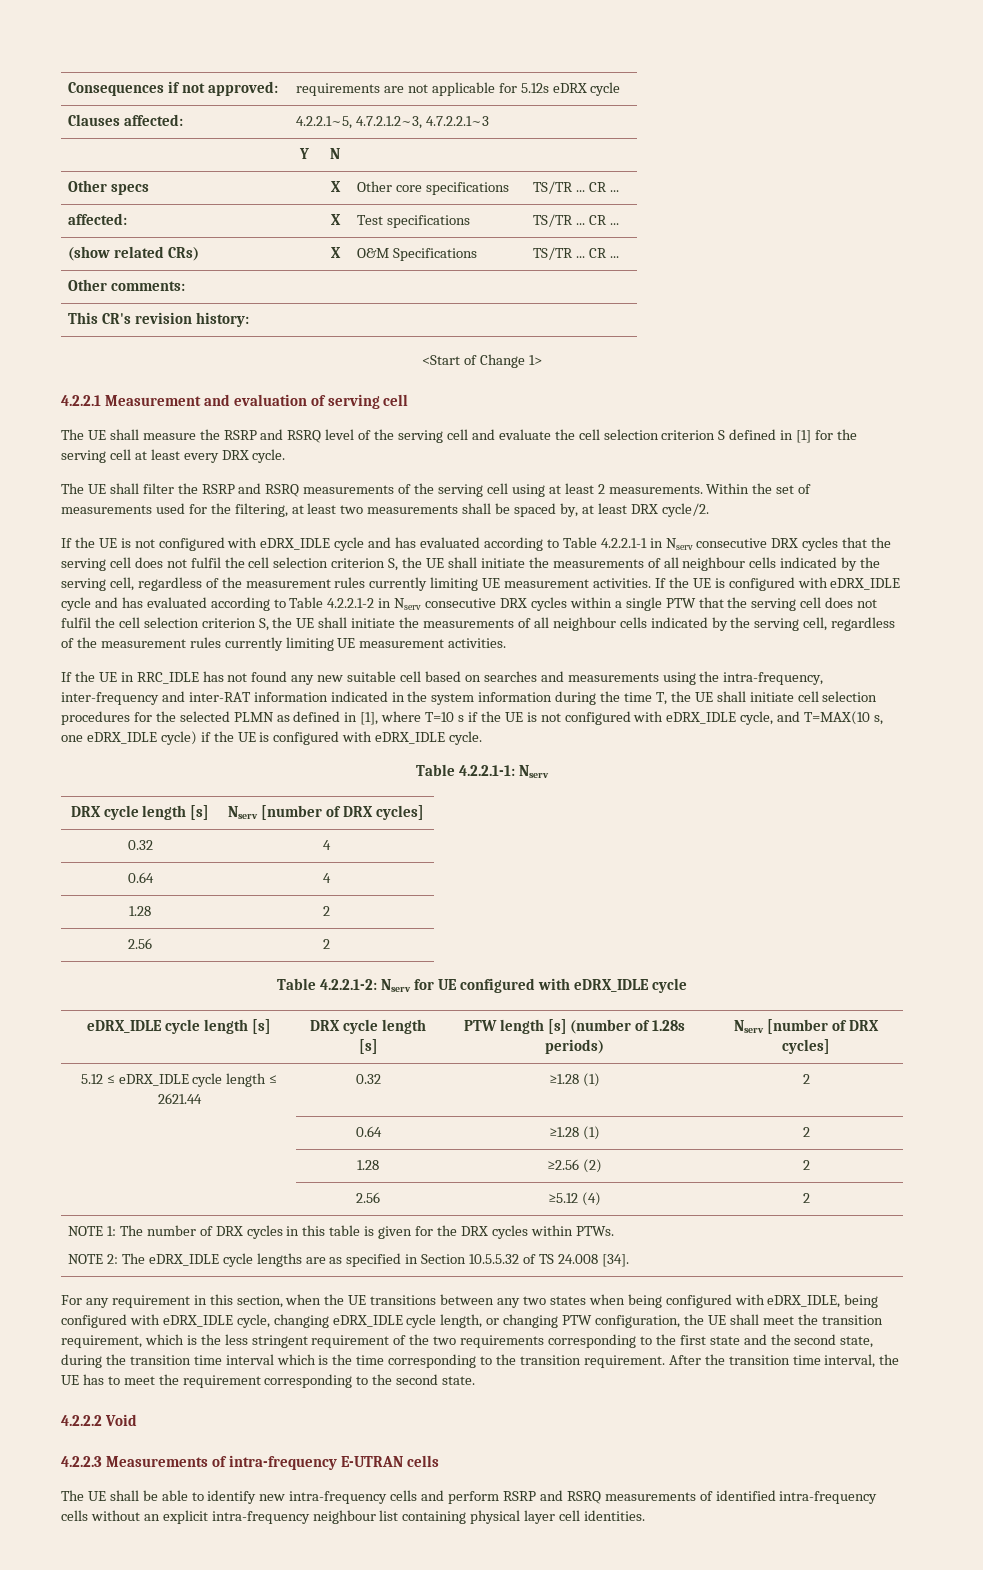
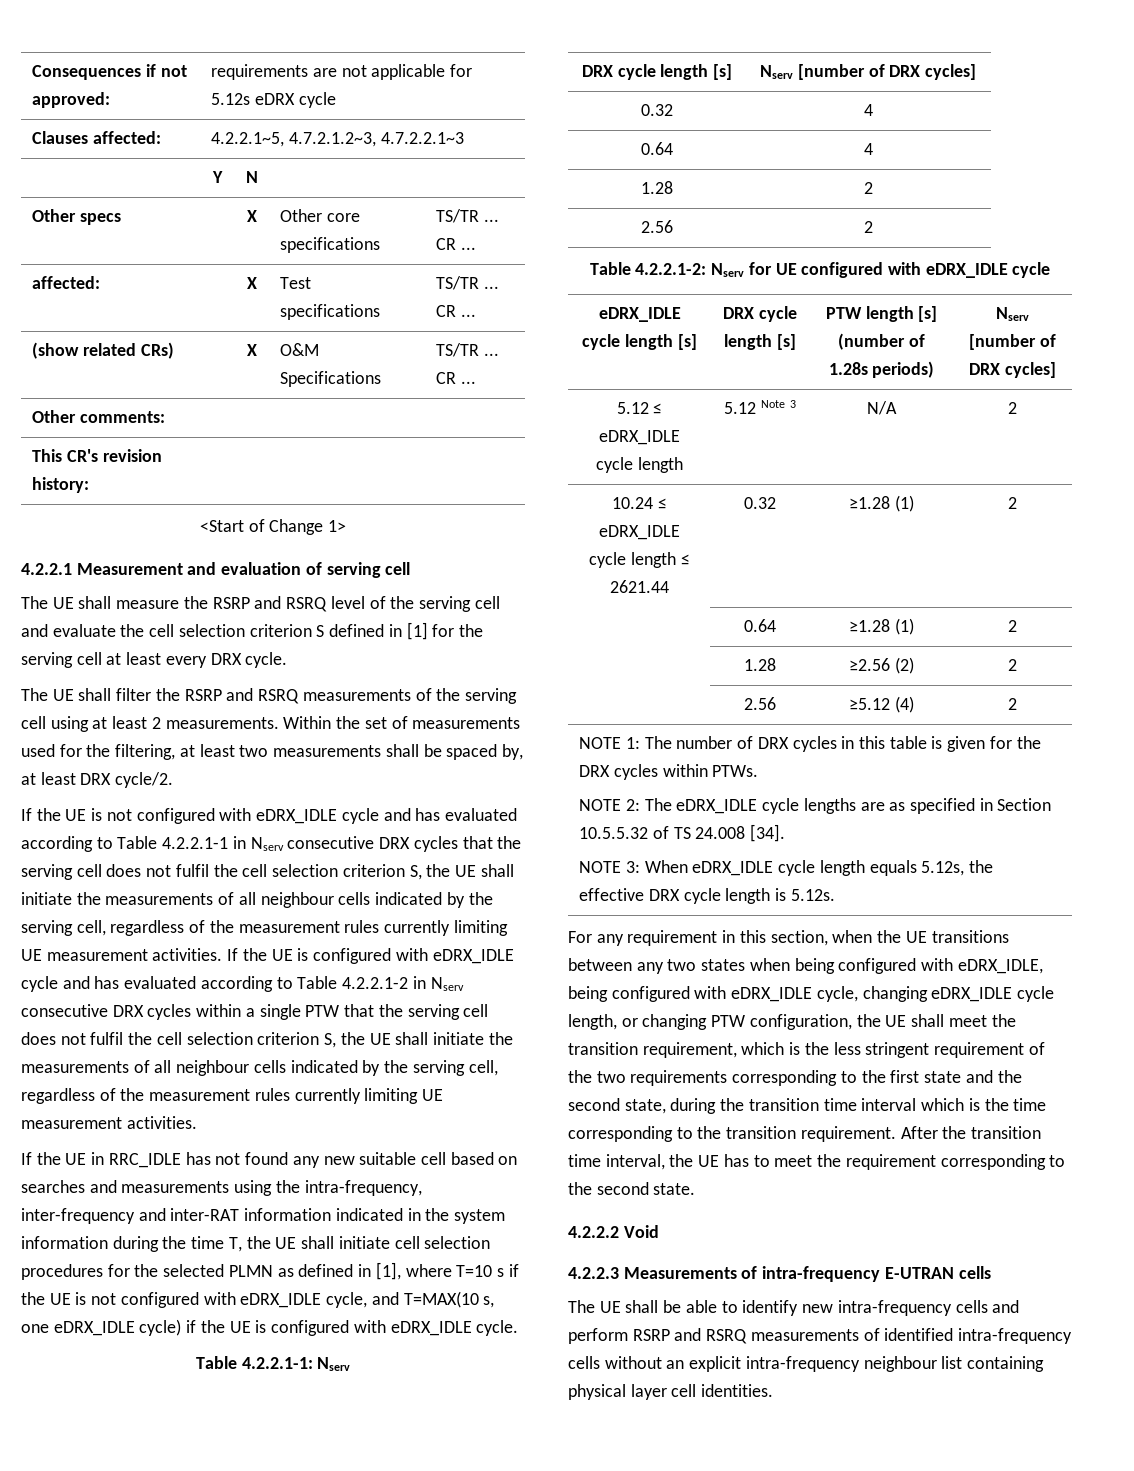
- 5.12 ≤ eDRX_IDLE cycle length ≤ 2621.44 | 0.32 | ≥1.28 (1) | 2
+ 5.12 ≤ eDRX_IDLE cycle length | 5.12 Note 3 | N/A | 2
+ 10.24 ≤ eDRX_IDLE cycle length ≤ 2621.44 | 0.32 | ≥1.28 (1) | 2
+ NOTE 3: When eDRX_IDLE cycle length equals 5.12s, the effective DRX cycle length is 5.12s.

